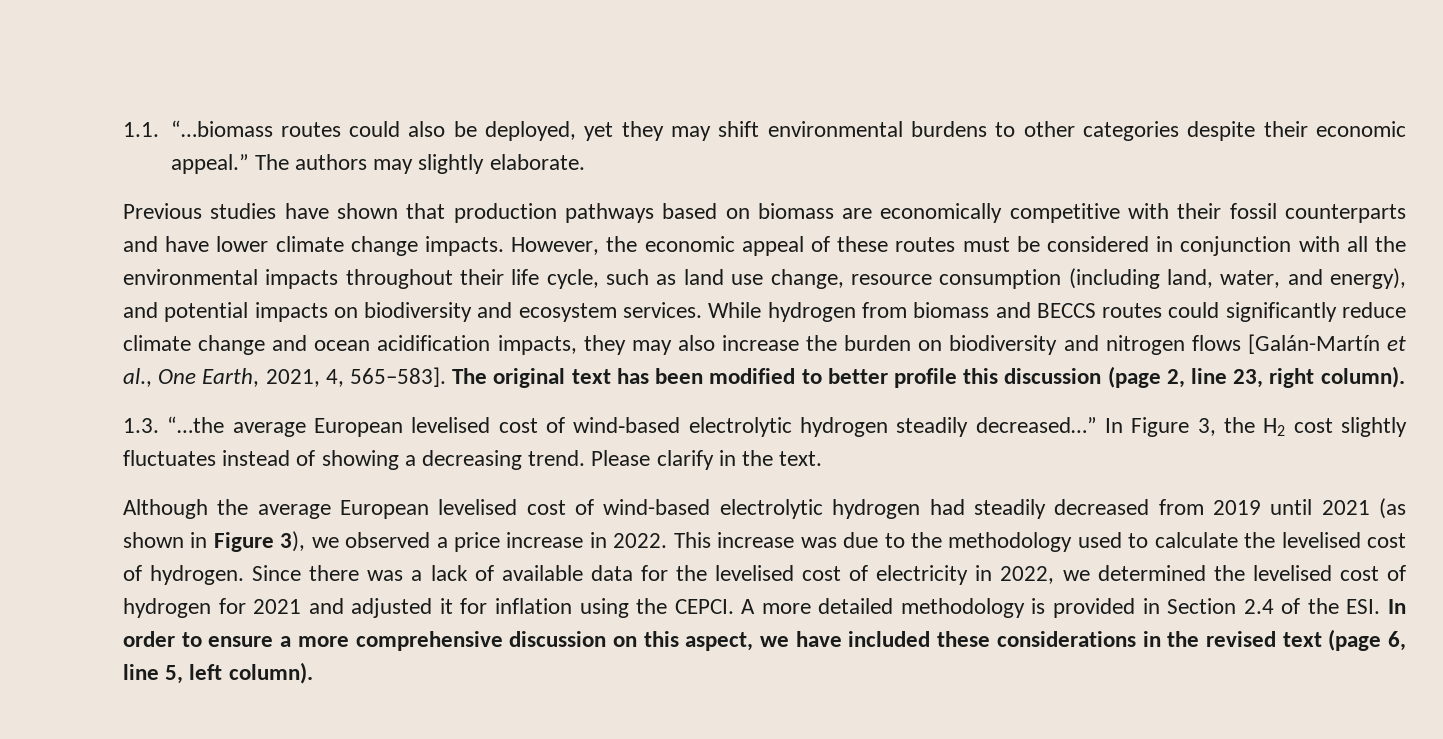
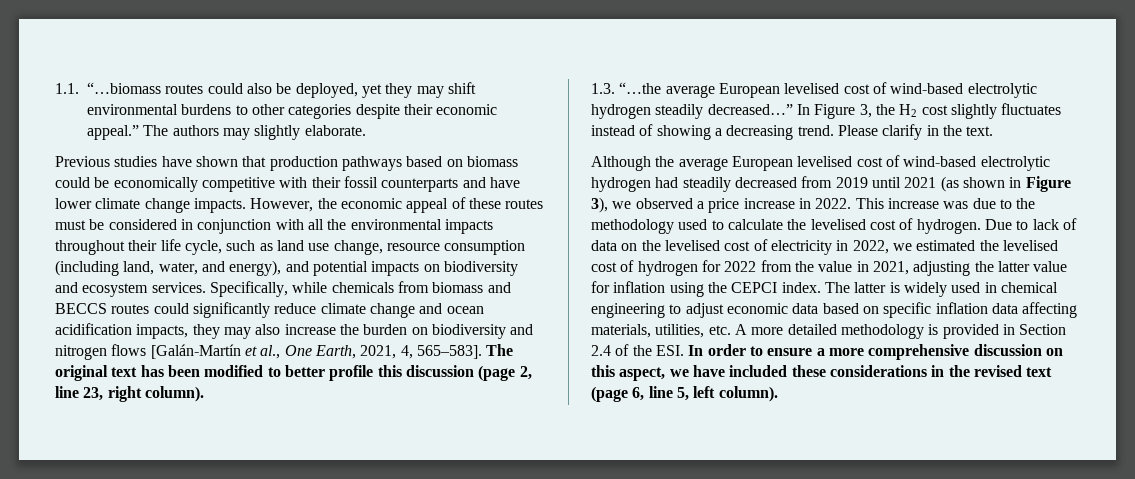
- Previous studies have shown that production pathways based on biomass are economically competitive with their fossil counterparts and have lower climate change impacts.
+ Previous studies have shown that production pathways based on biomass could be economically competitive with their fossil counterparts and have lower climate change impacts.
- While hydrogen from biomass and BECCS routes could significantly reduce climate change and ocean acidification impacts, they may also increase the burden on biodiversity and nitrogen flows [Galán-Martín et al., One Earth, 2021, 4, 565–583].
+ Specifically, while chemicals from biomass and BECCS routes could significantly reduce climate change and ocean acidification impacts, they may also increase the burden on biodiversity and nitrogen flows [Galán-Martín et al., One Earth, 2021, 4, 565–583].
- Since there was a lack of available data for the levelised cost of electricity in 2022, we determined the levelised cost of hydrogen for 2021 and adjusted it for inflation using the CEPCI. A more detailed methodology is provided in Section 2.4 of the ESI. In order to ensure a more comprehensive discussion on this aspect, we have included these considerations in the revised text (page 6, line 5, left column).
+ Due to lack of data on the levelised cost of electricity in 2022, we estimated the levelised cost of hydrogen for 2022 from the value in 2021, adjusting the latter value for inflation using the CEPCI index. The latter is widely used in chemical engineering to adjust economic data based on specific inflation data affecting materials, utilities, etc. A more detailed methodology is provided in Section 2.4 of the ESI. In order to ensure a more comprehensive discussion on this aspect, we have included these considerations in the revised text (page 6, line 5, left column).

